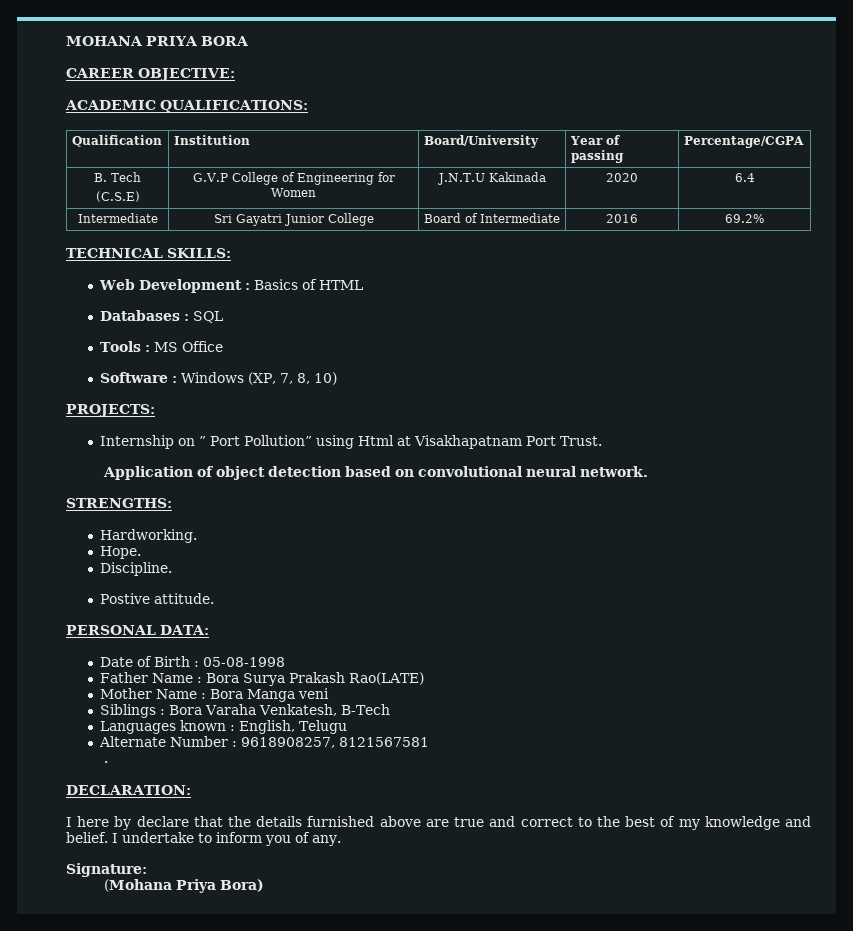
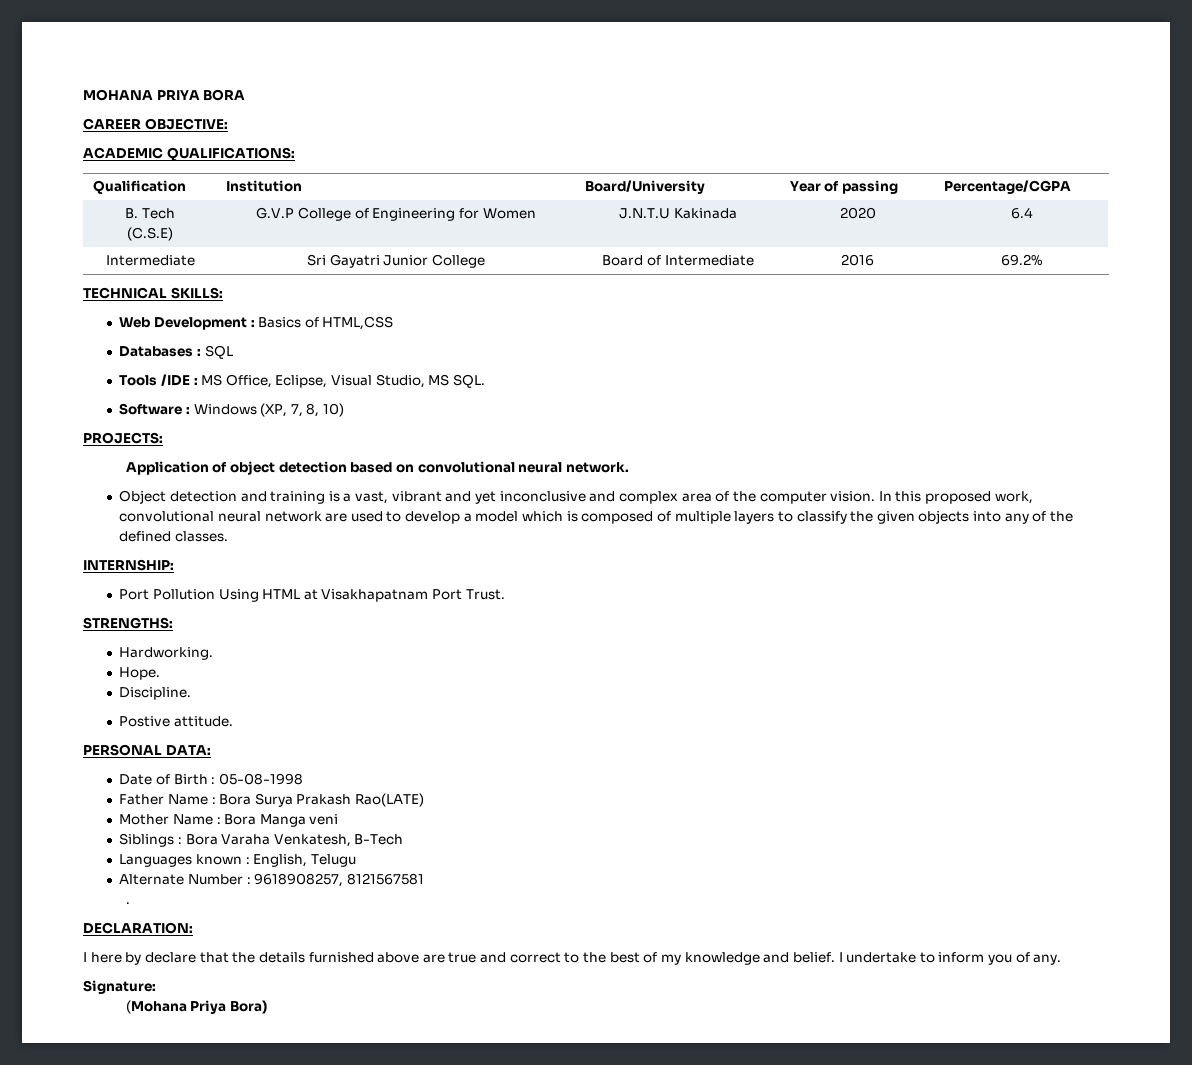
- Web Development : Basics of HTML
+ Web Development : Basics of HTML,CSS
- Tools : MS Office
+ Tools /IDE : MS Office, Eclipse, Visual Studio, MS SQL.
- Internship on ” Port Pollution” using Html at Visakhapatnam Port Trust.
+ Object detection and training is a vast, vibrant and yet inconclusive and complex area of the computer vision. In this proposed work, convolutional neural network are used to develop a model which is composed of multiple layers to classify the given objects into any of the defined classes.
+ INTERNSHIP:
+ Port Pollution Using HTML at Visakhapatnam Port Trust.

